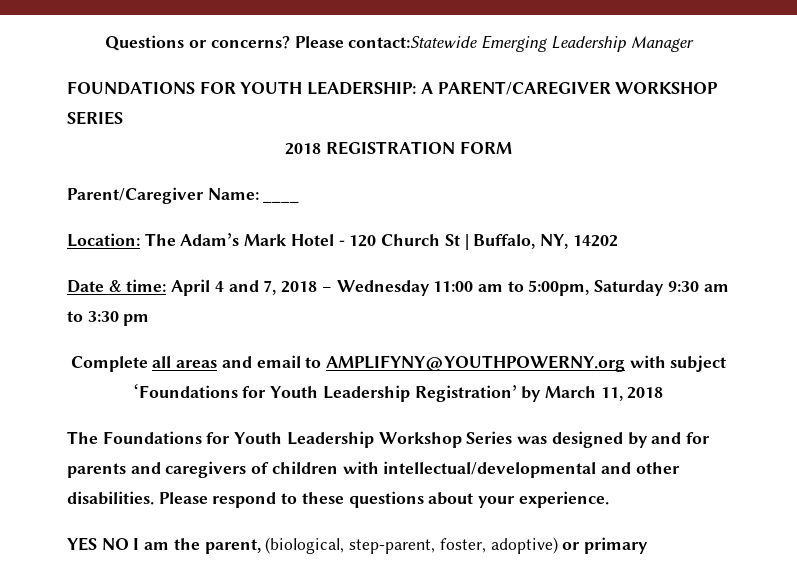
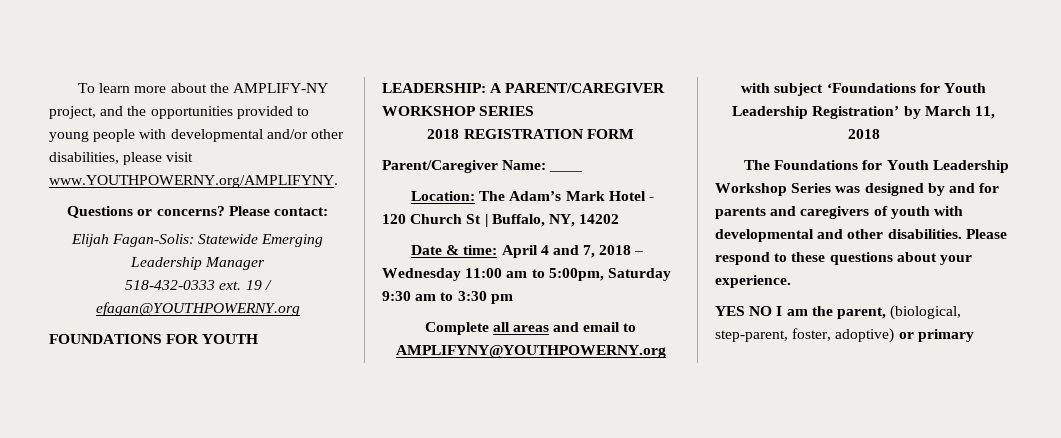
- Questions or concerns? Please contact:Statewide Emerging Leadership Manager
+ To learn more about the AMPLIFY-NY project, and the opportunities provided to young people with developmental and/or other disabilities, please visit www.YOUTHPOWERNY.org/AMPLIFYNY.
+ Questions or concerns? Please contact:
+ Elijah Fagan-Solis: Statewide Emerging Leadership Manager
+ 518-432-0333 ext. 19 / efagan@YOUTHPOWERNY.org
- The Foundations for Youth Leadership Workshop Series was designed by and for parents and caregivers of children with intellectual/developmental and other disabilities.
+ The Foundations for Youth Leadership Workshop Series was designed by and for parents and caregivers of youth with developmental and other disabilities.

